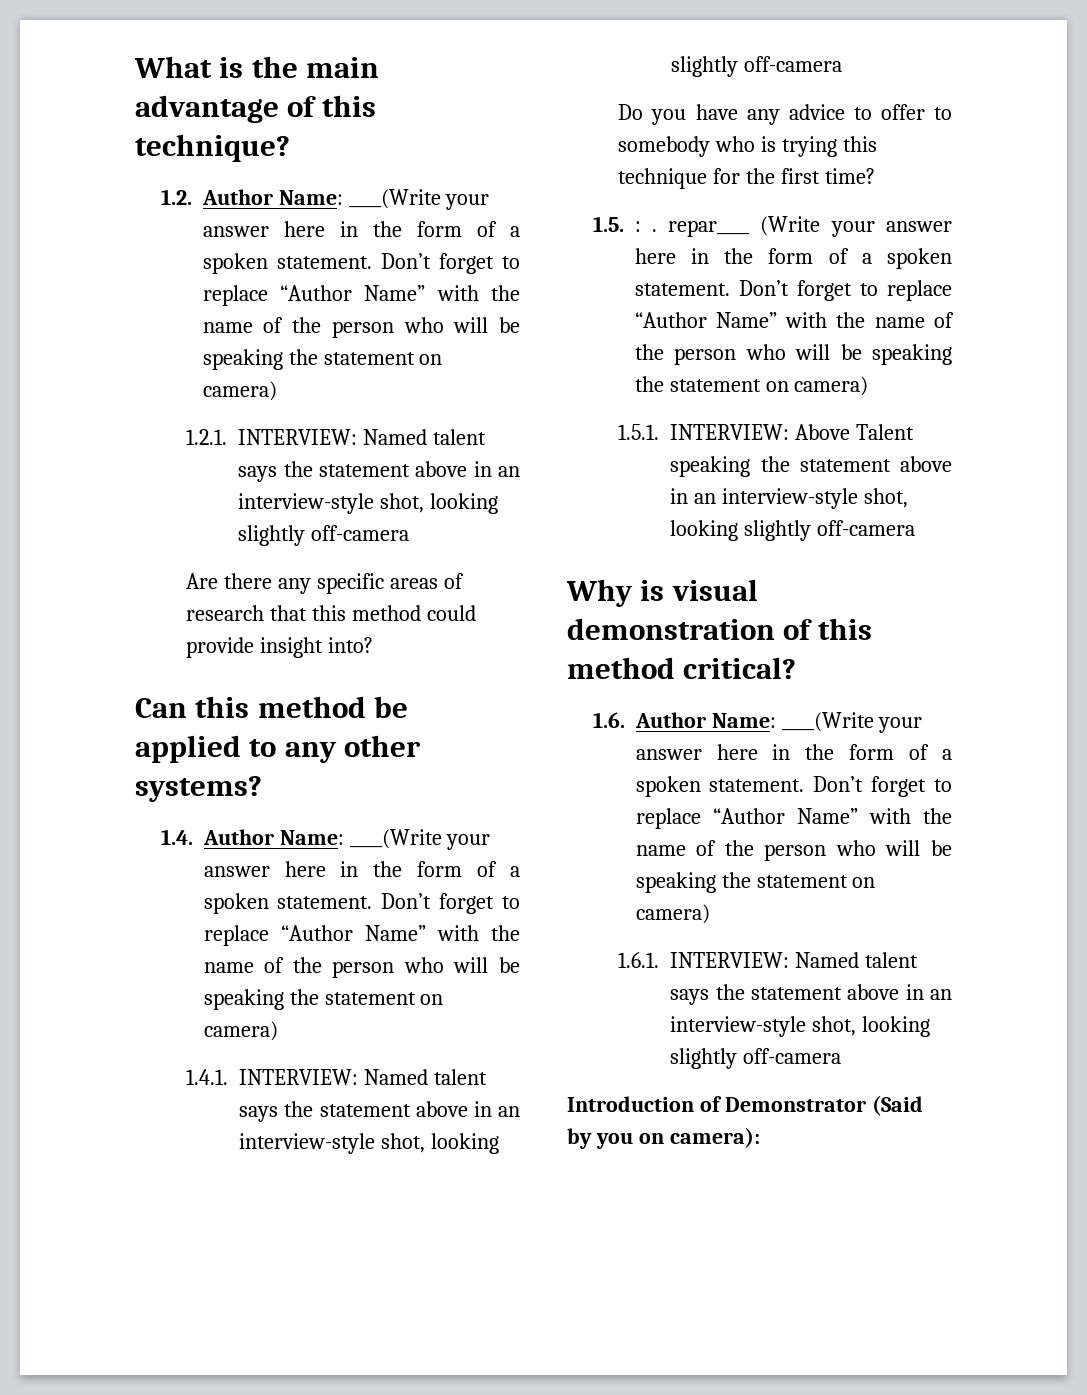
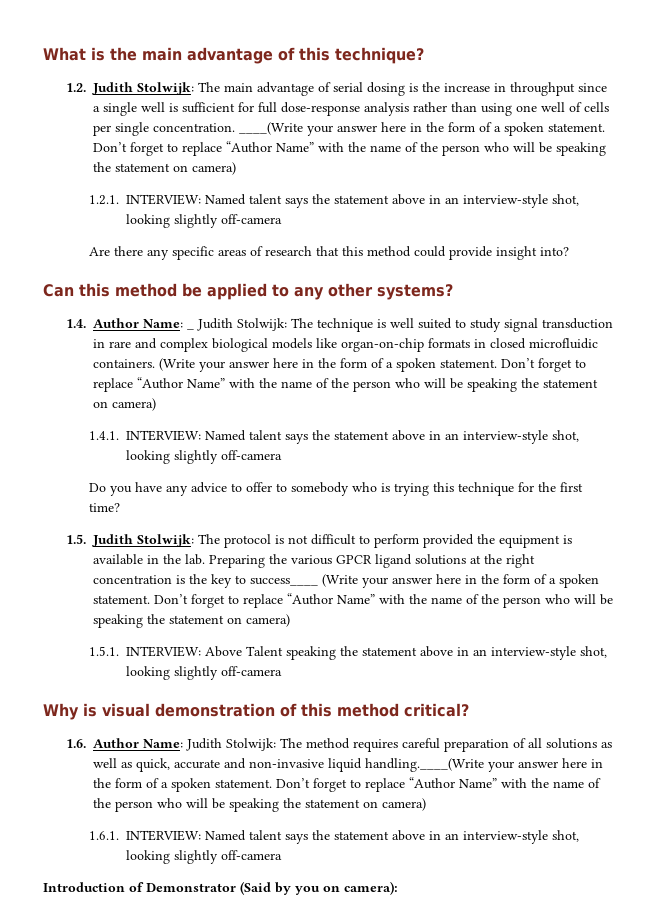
- 1.2. Author Name: ____(Write your answer here in the form of a spoken statement.
+ 1.2. Judith Stolwijk: The main advantage of serial dosing is the increase in throughput since a single well is sufficient for full dose-response analysis rather than using one well of cells per single concentration. ____(Write your answer here in the form of a spoken statement.
- 1.4. Author Name: ____(Write your answer here in the form of a spoken statement.
+ 1.4. Author Name: _ Judith Stolwijk: The technique is well suited to study signal transduction in rare and complex biological models like organ-on-chip formats in closed microfluidic containers. (Write your answer here in the form of a spoken statement.
- 1.5. : . repar____ (Write your answer here in the form of a spoken statement.
+ 1.5. Judith Stolwijk: The protocol is not difficult to perform provided the equipment is available in the lab. Preparing the various GPCR ligand solutions at the right concentration is the key to success____ (Write your answer here in the form of a spoken statement.
- 1.6. Author Name: ____(Write your answer here in the form of a spoken statement.
+ 1.6. Author Name: Judith Stolwijk: The method requires careful preparation of all solutions as well as quick, accurate and non-invasive liquid handling.____(Write your answer here in the form of a spoken statement.

